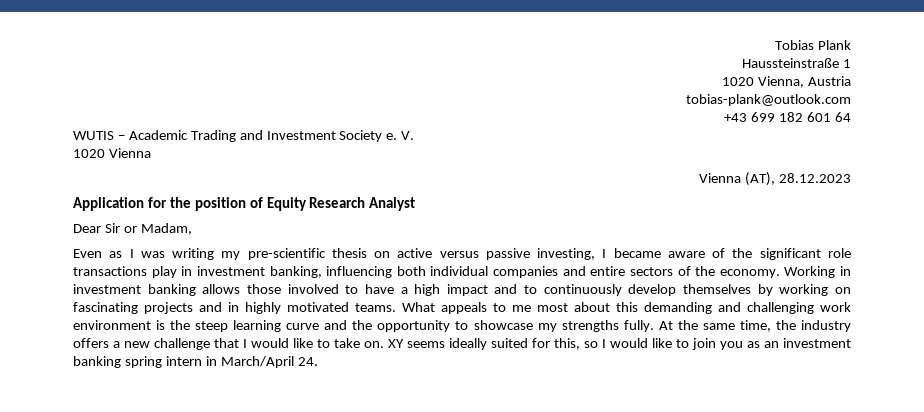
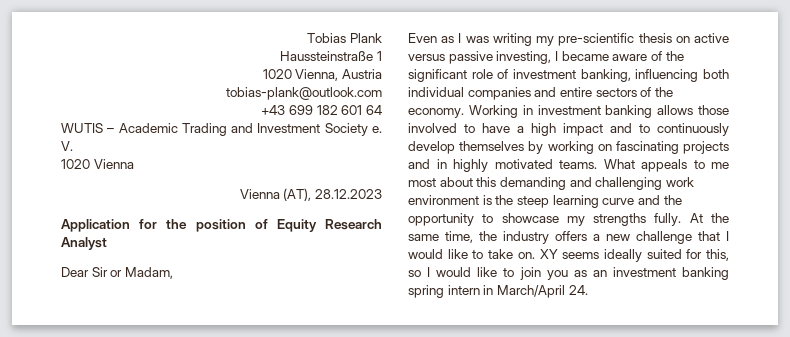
- Even as I was writing my pre-scientific thesis on active versus passive investing, I became aware of the significant role transactions play in investment banking, influencing both individual companies and entire sectors of the economy.
+ Even as I was writing my pre-scientific thesis on active versus passive investing, I became aware of the significant role of investment banking, influencing both individual companies and entire sectors of the economy.

